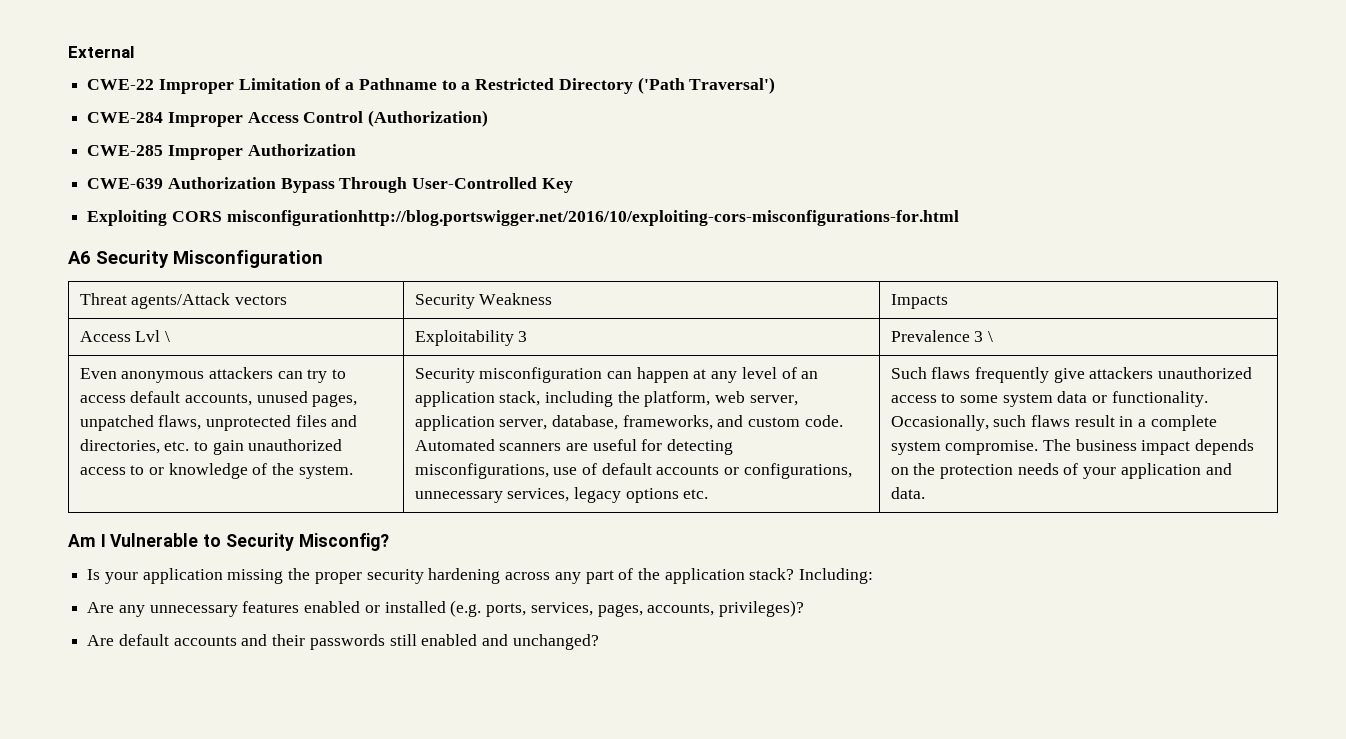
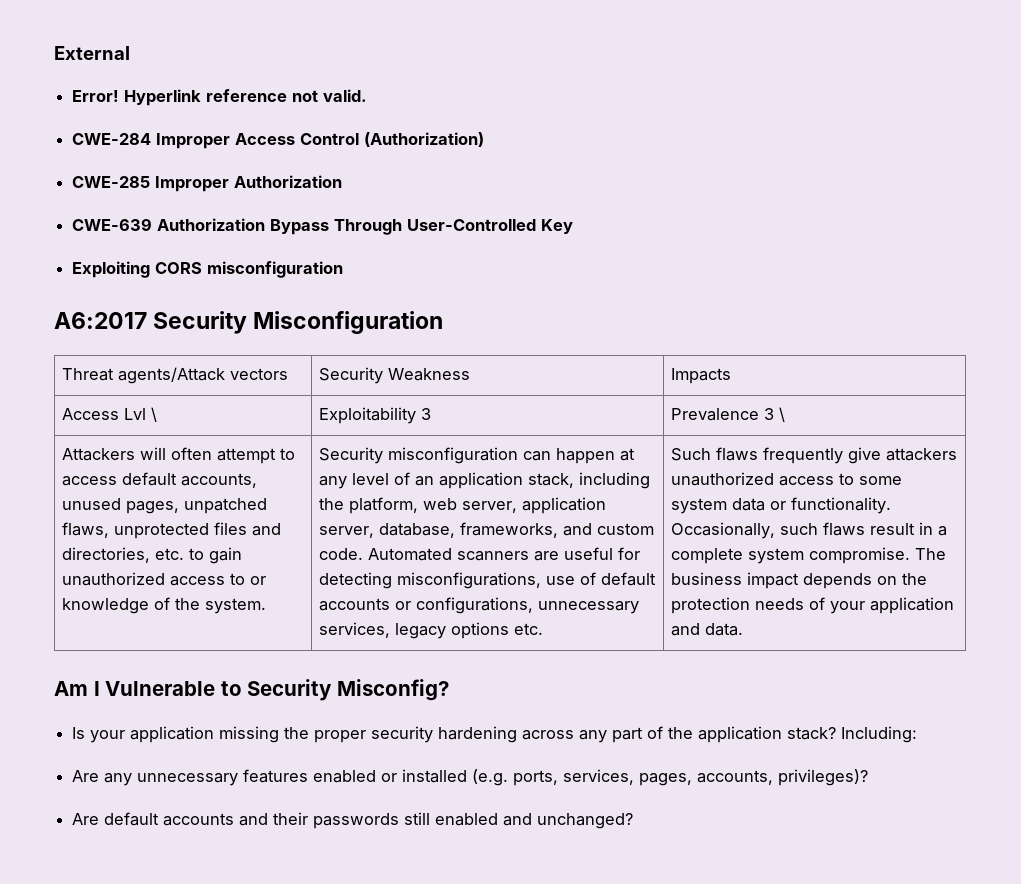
- CWE-22 Improper Limitation of a Pathname to a Restricted Directory ('Path Traversal')
+ Error! Hyperlink reference not valid.
- Exploiting CORS misconfigurationhttp://blog.portswigger.net/2016/10/exploiting-cors-misconfigurations-for.html
- A6 Security Misconfiguration
+ Exploiting CORS misconfiguration
+ A6:2017 Security Misconfiguration
- Even anonymous attackers can try to access default accounts, unused pages, unpatched flaws, unprotected files and directories, etc. to gain unauthorized access to or knowledge of the system.
+ Attackers will often attempt to access default accounts, unused pages, unpatched flaws, unprotected files and directories, etc. to gain unauthorized access to or knowledge of the system.

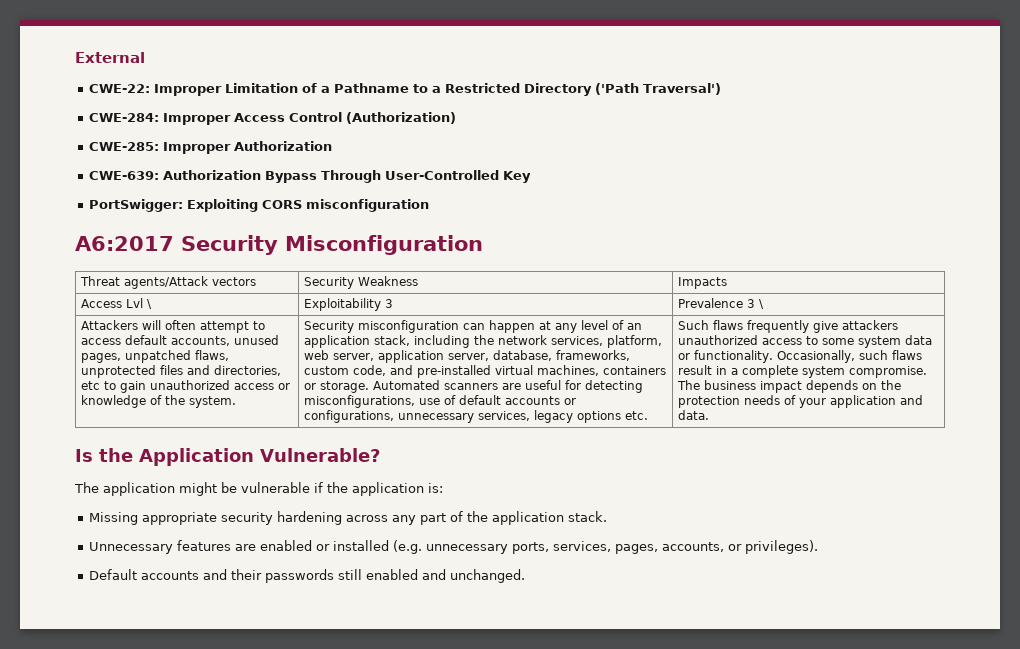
- Error! Hyperlink reference not valid.
- CWE-284 Improper Access Control (Authorization)
+ CWE-22: Improper Limitation of a Pathname to a Restricted Directory ('Path Traversal')
+ CWE-284: Improper Access Control (Authorization)
- CWE-285 Improper Authorization
+ CWE-285: Improper Authorization
- CWE-639 Authorization Bypass Through User-Controlled Key
+ CWE-639: Authorization Bypass Through User-Controlled Key
- Exploiting CORS misconfiguration
+ PortSwigger: Exploiting CORS misconfiguration
- Attackers will often attempt to access default accounts, unused pages, unpatched flaws, unprotected files and directories, etc. to gain unauthorized access to or knowledge of the system.
+ Attackers will often attempt to access default accounts, unused pages, unpatched flaws, unprotected files and directories, etc to gain unauthorized access or knowledge of the system.
- Security misconfiguration can happen at any level of an application stack, including the platform, web server, application server, database, frameworks, and custom code.
+ Security misconfiguration can happen at any level of an application stack, including the network services, platform, web server, application server, database, frameworks, custom code, and pre-installed virtual machines, containers or storage.
- Am I Vulnerable to Security Misconfig?
- Is your application missing the proper security hardening across any part of the application stack? Including:
- Are any unnecessary features enabled or installed (e.g. ports, services, pages, accounts, privileges)?
- Are default accounts and their passwords still enabled and unchanged?
+ Is the Application Vulnerable?
+ The application might be vulnerable if the application is:
+ Missing appropriate security hardening across any part of the application stack.
+ Unnecessary features are enabled or installed (e.g. unnecessary ports, services, pages, accounts, or privileges).
+ Default accounts and their passwords still enabled and unchanged.

